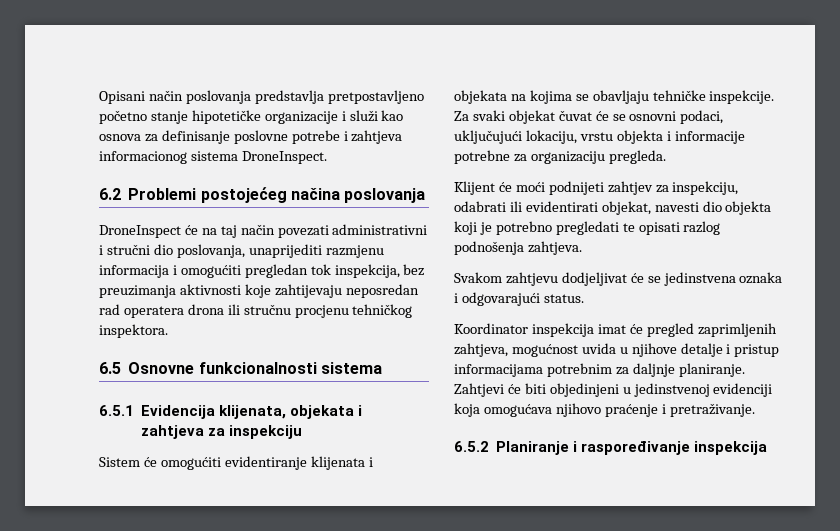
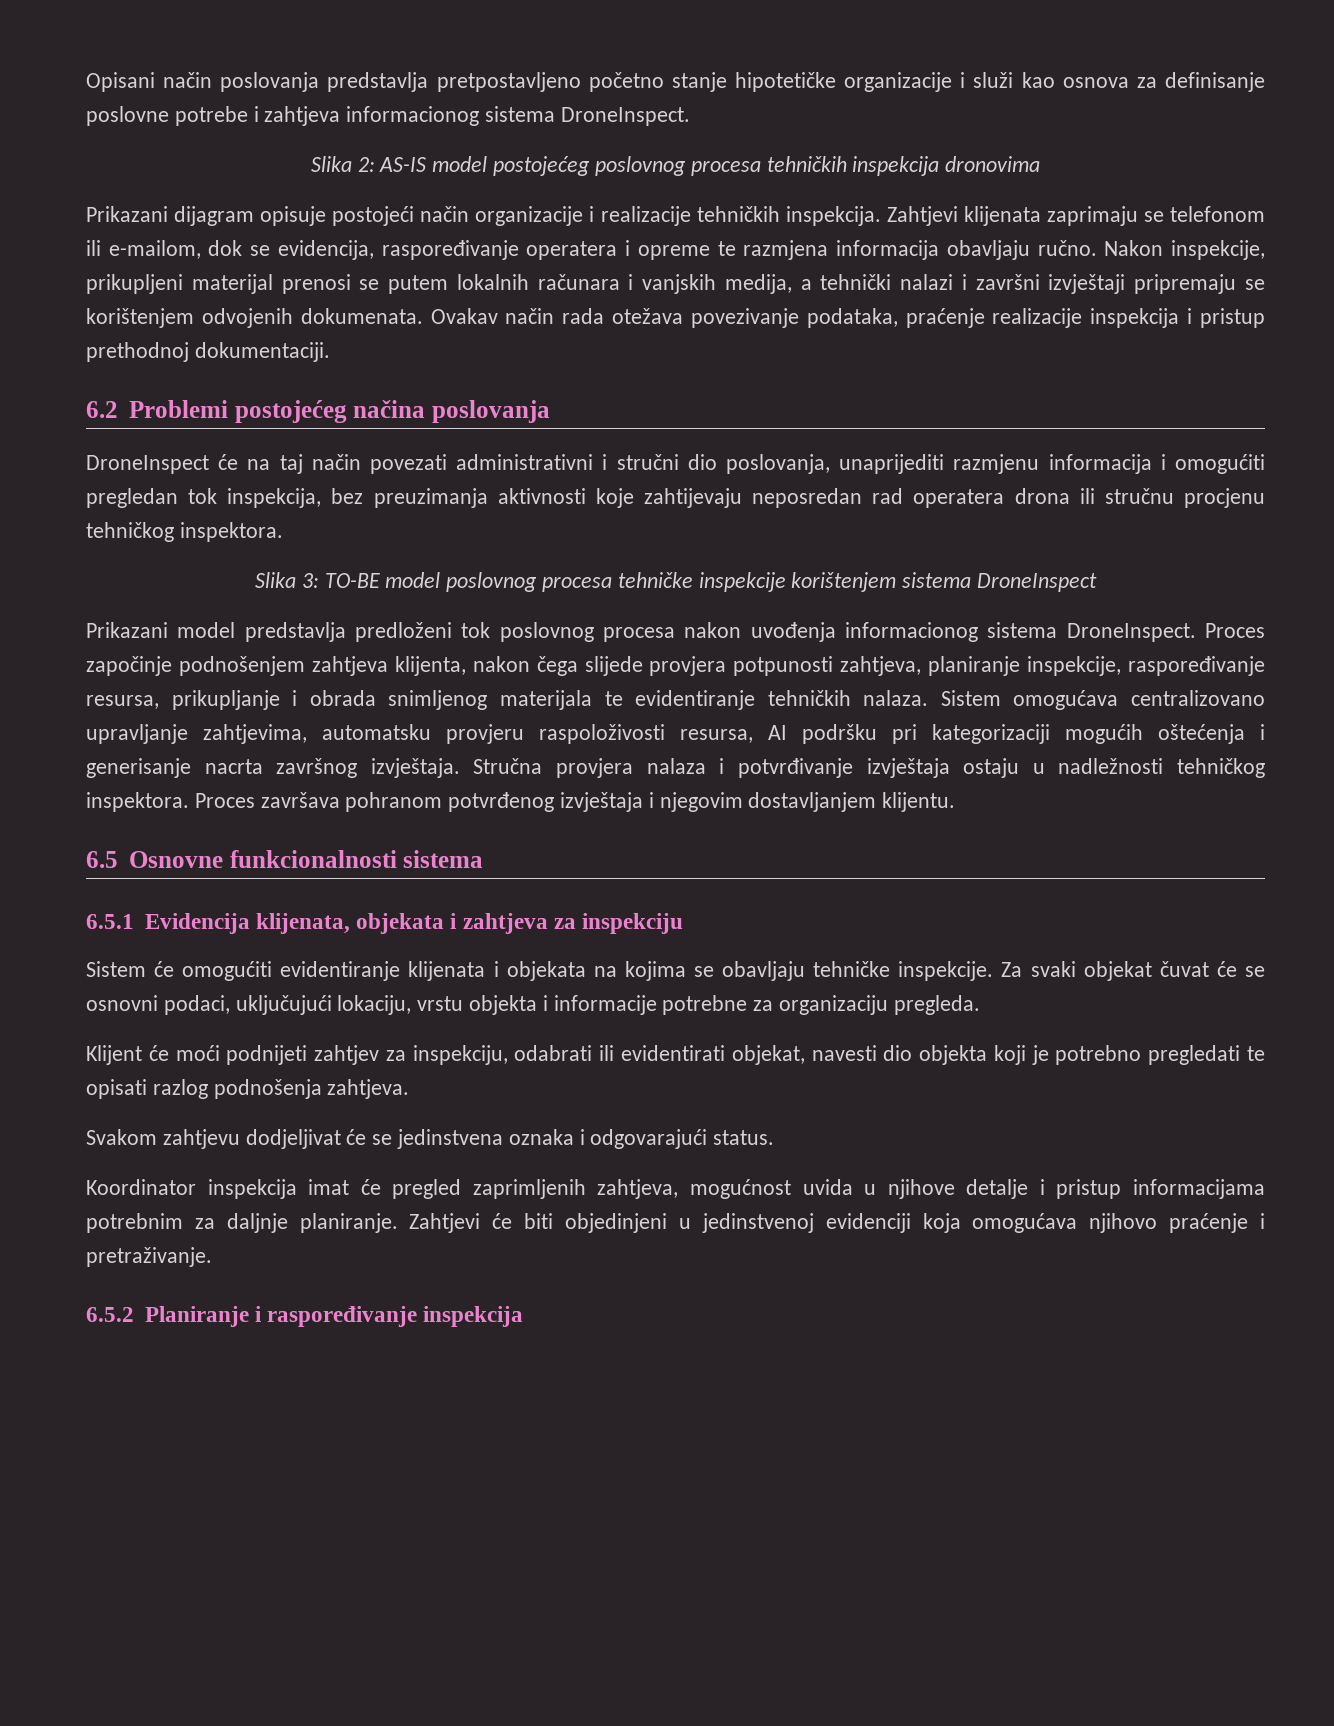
+ Slika 2: AS-IS model postojećeg poslovnog procesa tehničkih inspekcija dronovima
+ Prikazani dijagram opisuje postojeći način organizacije i realizacije tehničkih inspekcija. Zahtjevi klijenata zaprimaju se telefonom ili e-mailom, dok se evidencija, raspoređivanje operatera i opreme te razmjena informacija obavljaju ručno. Nakon inspekcije, prikupljeni materijal prenosi se putem lokalnih računara i vanjskih medija, a tehnički nalazi i završni izvještaji pripremaju se korištenjem odvojenih dokumenata. Ovakav način rada otežava povezivanje podataka, praćenje realizacije inspekcija i pristup prethodnoj dokumentaciji.
+ Slika 3: TO-BE model poslovnog procesa tehničke inspekcije korištenjem sistema DroneInspect
+ Prikazani model predstavlja predloženi tok poslovnog procesa nakon uvođenja informacionog sistema DroneInspect. Proces započinje podnošenjem zahtjeva klijenta, nakon čega slijede provjera potpunosti zahtjeva, planiranje inspekcije, raspoređivanje resursa, prikupljanje i obrada snimljenog materijala te evidentiranje tehničkih nalaza. Sistem omogućava centralizovano upravljanje zahtjevima, automatsku provjeru raspoloživosti resursa, AI podršku pri kategorizaciji mogućih oštećenja i generisanje nacrta završnog izvještaja. Stručna provjera nalaza i potvrđivanje izvještaja ostaju u nadležnosti tehničkog inspektora. Proces završava pohranom potvrđenog izvještaja i njegovim dostavljanjem klijentu.

